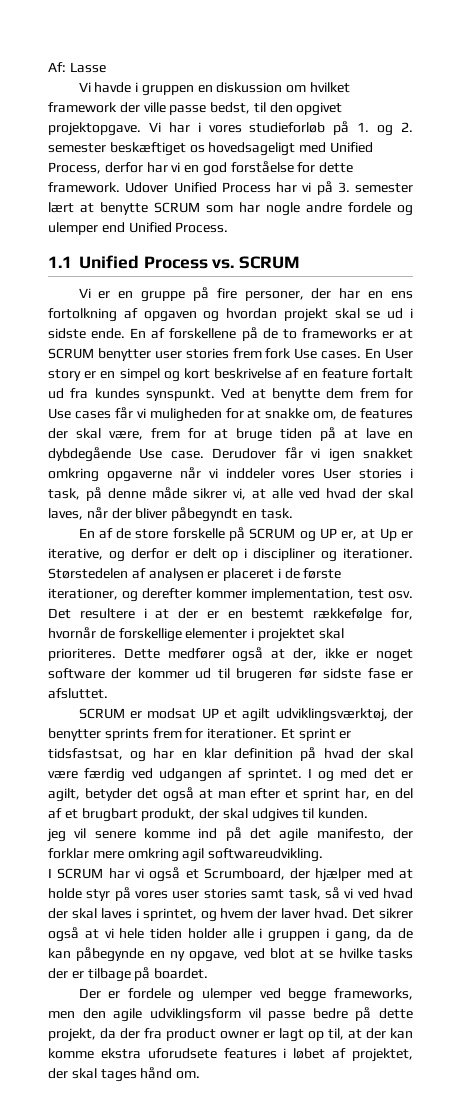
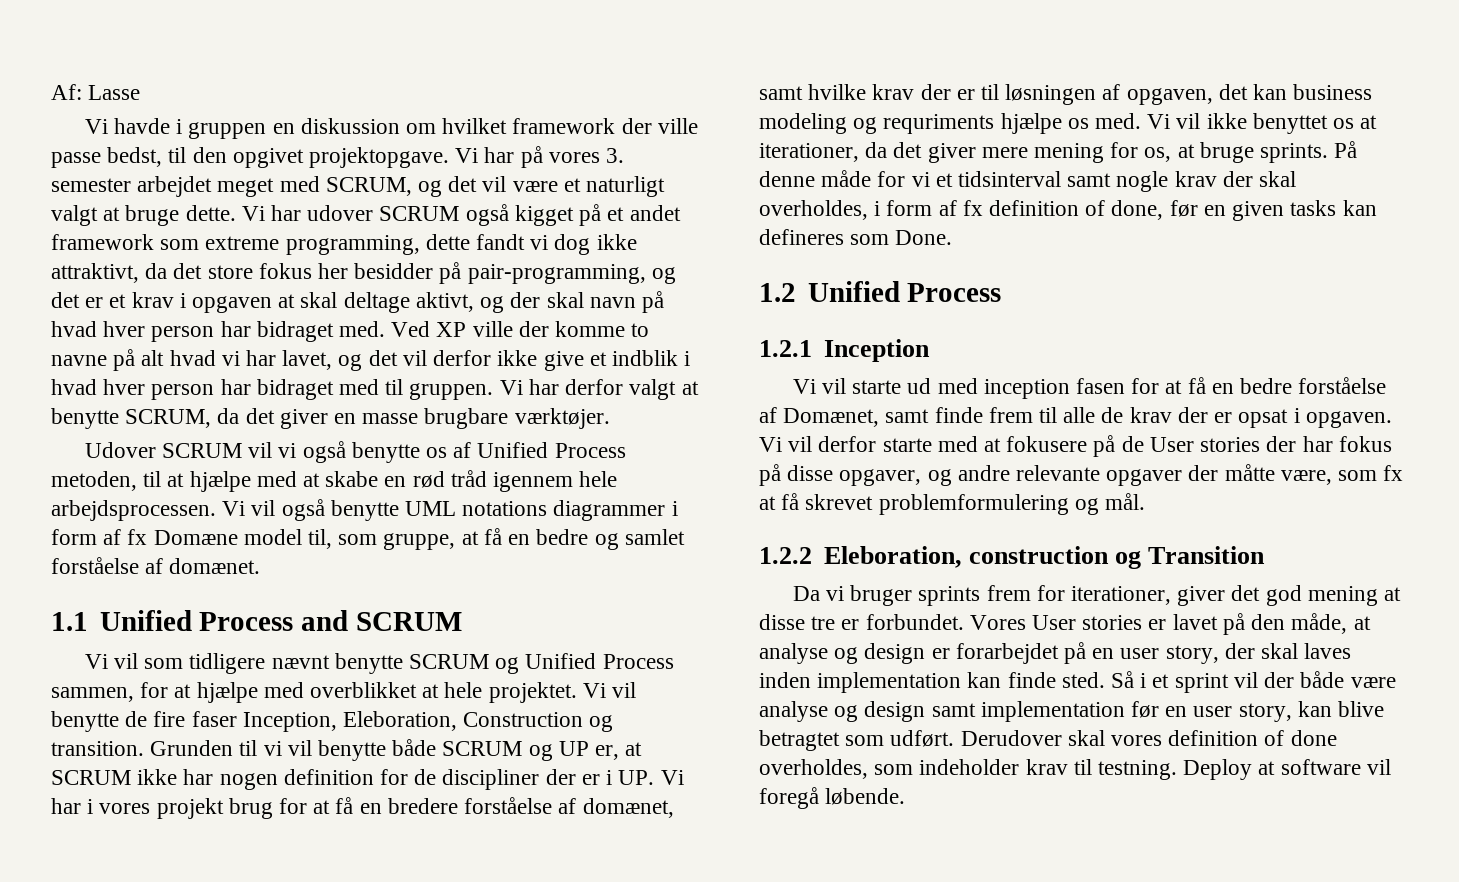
- Vi har i vores studieforløb på 1. og 2. semester beskæftiget os hovedsageligt med Unified Process, derfor har vi en god forståelse for dette framework. Udover Unified Process har vi på 3. semester lært at benytte SCRUM som har nogle andre fordele og ulemper end Unified Process.
+ Vi har på vores 3. semester arbejdet meget med SCRUM, og det vil være et naturligt valgt at bruge dette. Vi har udover SCRUM også kigget på et andet framework som extreme programming, dette fandt vi dog ikke attraktivt, da det store fokus her besidder på pair-programming, og det er et krav i opgaven at skal deltage aktivt, og der skal navn på hvad hver person har bidraget med. Ved XP ville der komme to navne på alt hvad vi har lavet, og det vil derfor ikke give et indblik i hvad hver person har bidraget med til gruppen. Vi har derfor valgt at benytte SCRUM, da det giver en masse brugbare værktøjer.
+ Udover SCRUM vil vi også benytte os af Unified Process metoden, til at hjælpe med at skabe en rød tråd igennem hele arbejdsprocessen. Vi vil også benytte UML notations diagrammer i form af fx Domæne model til, som gruppe, at få en bedre og samlet forståelse af domænet.
- 1.1 Unified Process vs. SCRUM
+ 1.1 Unified Process and SCRUM
- Vi er en gruppe på fire personer, der har en ens fortolkning af opgaven og hvordan projekt skal se ud i sidste ende. En af forskellene på de to frameworks er at SCRUM benytter user stories frem fork Use cases. En User story er en simpel og kort beskrivelse af en feature fortalt ud fra kundes synspunkt. Ved at benytte dem frem for Use cases får vi muligheden for at snakke om, de features der skal være, frem for at bruge tiden på at lave en dybdegående Use case. Derudover får vi igen snakket omkring opgaverne når vi inddeler vores User stories i task, på denne måde sikrer vi, at alle ved hvad der skal laves, når der bliver påbegyndt en task.
- En af de store forskelle på SCRUM og UP er, at Up er iterative, og derfor er delt op i discipliner og iterationer. Størstedelen af analysen er placeret i de første iterationer, og derefter kommer implementation, test osv. Det resultere i at der er en bestemt rækkefølge for, hvornår de forskellige elementer i projektet skal prioriteres. Dette medfører også at der, ikke er noget software der kommer ud til brugeren før sidste fase er afsluttet.
- SCRUM er modsat UP et agilt udviklingsværktøj, der benytter sprints frem for iterationer. Et sprint er tidsfastsat, og har en klar definition på hvad der skal være færdig ved udgangen af sprintet. I og med det er agilt, betyder det også at man efter et sprint har, en del af et brugbart produkt, der skal udgives til kunden.
- jeg vil senere komme ind på det agile manifesto, der forklar mere omkring agil softwareudvikling.
- I SCRUM har vi også et Scrumboard, der hjælper med at holde styr på vores user stories samt task, så vi ved hvad der skal laves i sprintet, og hvem der laver hvad. Det sikrer også at vi hele tiden holder alle i gruppen i gang, da de kan påbegynde en ny opgave, ved blot at se hvilke tasks der er tilbage på boardet.
- Der er fordele og ulemper ved begge frameworks, men den agile udviklingsform vil passe bedre på dette projekt, da der fra product owner er lagt op til, at der kan komme ekstra uforudsete features i løbet af projektet, der skal tages hånd om.
+ Vi vil som tidligere nævnt benytte SCRUM og Unified Process sammen, for at hjælpe med overblikket at hele projektet. Vi vil benytte de fire faser Inception, Eleboration, Construction og transition. Grunden til vi vil benytte både SCRUM og UP er, at SCRUM ikke har nogen definition for de discipliner der er i UP. Vi har i vores projekt brug for at få en bredere forståelse af domænet, samt hvilke krav der er til løsningen af opgaven, det kan business modeling og requriments hjælpe os med. Vi vil ikke benyttet os at iterationer, da det giver mere mening for os, at bruge sprints. På denne måde for vi et tidsinterval samt nogle krav der skal overholdes, i form af fx definition of done, før en given tasks kan defineres som Done.
+ 1.2 Unified Process
+ 1.2.1 Inception
+ Vi vil starte ud med inception fasen for at få en bedre forståelse af Domænet, samt finde frem til alle de krav der er opsat i opgaven. Vi vil derfor starte med at fokusere på de User stories der har fokus på disse opgaver, og andre relevante opgaver der måtte være, som fx at få skrevet problemformulering og mål.
+ 1.2.2 Eleboration, construction og Transition
+ Da vi bruger sprints frem for iterationer, giver det god mening at disse tre er forbundet. Vores User stories er lavet på den måde, at analyse og design er forarbejdet på en user story, der skal laves inden implementation kan finde sted. Så i et sprint vil der både være analyse og design samt implementation før en user story, kan blive betragtet som udført. Derudover skal vores definition of done overholdes, som indeholder krav til testning. Deploy at software vil foregå løbende.

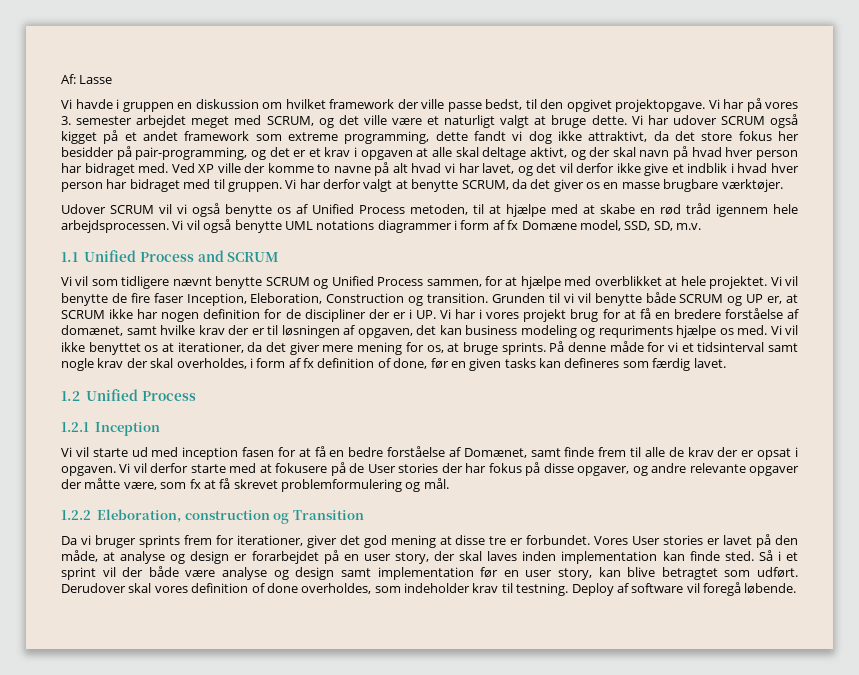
- Vi har på vores 3. semester arbejdet meget med SCRUM, og det vil være et naturligt valgt at bruge dette.
+ Vi har på vores 3. semester arbejdet meget med SCRUM, og det ville være et naturligt valgt at bruge dette.
- Vi har udover SCRUM også kigget på et andet framework som extreme programming, dette fandt vi dog ikke attraktivt, da det store fokus her besidder på pair-programming, og det er et krav i opgaven at skal deltage aktivt, og der skal navn på hvad hver person har bidraget med.
+ Vi har udover SCRUM også kigget på et andet framework som extreme programming, dette fandt vi dog ikke attraktivt, da det store fokus her besidder på pair-programming, og det er et krav i opgaven at alle skal deltage aktivt, og der skal navn på hvad hver person har bidraget med.
- Vi har derfor valgt at benytte SCRUM, da det giver en masse brugbare værktøjer.
+ Vi har derfor valgt at benytte SCRUM, da det giver os en masse brugbare værktøjer.
- Vi vil også benytte UML notations diagrammer i form af fx Domæne model til, som gruppe, at få en bedre og samlet forståelse af domænet.
+ Vi vil også benytte UML notations diagrammer i form af fx Domæne model, SSD, SD, m.v.
- På denne måde for vi et tidsinterval samt nogle krav der skal overholdes, i form af fx definition of done, før en given tasks kan defineres som Done.
+ På denne måde for vi et tidsinterval samt nogle krav der skal overholdes, i form af fx definition of done, før en given tasks kan defineres som færdig lavet.
- Deploy at software vil foregå løbende.
+ Deploy af software vil foregå løbende.

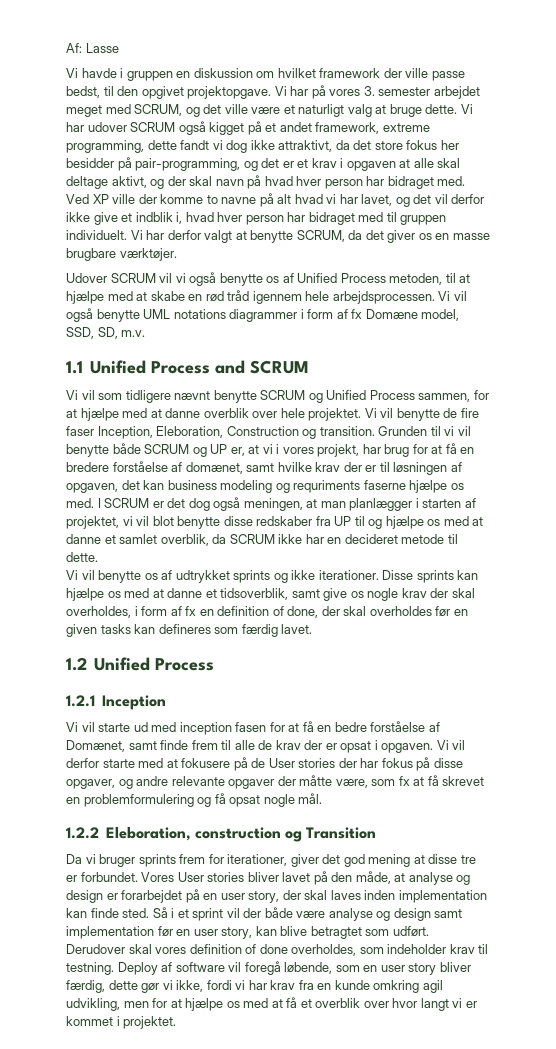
- Vi har på vores 3. semester arbejdet meget med SCRUM, og det ville være et naturligt valgt at bruge dette.
+ Vi har på vores 3. semester arbejdet meget med SCRUM, og det ville være et naturligt valg at bruge dette.
- Vi har udover SCRUM også kigget på et andet framework som extreme programming, dette fandt vi dog ikke attraktivt, da det store fokus her besidder på pair-programming, og det er et krav i opgaven at alle skal deltage aktivt, og der skal navn på hvad hver person har bidraget med.
+ Vi har udover SCRUM også kigget på et andet framework, extreme programming, dette fandt vi dog ikke attraktivt, da det store fokus her besidder på pair-programming, og det er et krav i opgaven at alle skal deltage aktivt, og der skal navn på hvad hver person har bidraget med.
- Ved XP ville der komme to navne på alt hvad vi har lavet, og det vil derfor ikke give et indblik i hvad hver person har bidraget med til gruppen.
+ Ved XP ville der komme to navne på alt hvad vi har lavet, og det vil derfor ikke give et indblik i, hvad hver person har bidraget med til gruppen individuelt.
- Vi vil som tidligere nævnt benytte SCRUM og Unified Process sammen, for at hjælpe med overblikket at hele projektet.
+ Vi vil som tidligere nævnt benytte SCRUM og Unified Process sammen, for at hjælpe med at danne overblik over hele projektet.
- Grunden til vi vil benytte både SCRUM og UP er, at SCRUM ikke har nogen definition for de discipliner der er i UP. Vi har i vores projekt brug for at få en bredere forståelse af domænet, samt hvilke krav der er til løsningen af opgaven, det kan business modeling og requriments hjælpe os med.
+ Grunden til vi vil benytte både SCRUM og UP er, at vi i vores projekt, har brug for at få en bredere forståelse af domænet, samt hvilke krav der er til løsningen af opgaven, det kan business modeling og requriments faserne hjælpe os med.
- Vi vil ikke benyttet os at iterationer, da det giver mere mening for os, at bruge sprints. På denne måde for vi et tidsinterval samt nogle krav der skal overholdes, i form af fx definition of done, før en given tasks kan defineres som færdig lavet.
+ I SCRUM er det dog også meningen, at man planlægger i starten af projektet, vi vil blot benytte disse redskaber fra UP til og hjælpe os med at danne et samlet overblik, da SCRUM ikke har en decideret metode til dette.
+ Vi vil benytte os af udtrykket sprints og ikke iterationer. Disse sprints kan hjælpe os med at danne et tidsoverblik, samt give os nogle krav der skal overholdes, i form af fx en definition of done, der skal overholdes før en given tasks kan defineres som færdig lavet.
- Vi vil derfor starte med at fokusere på de User stories der har fokus på disse opgaver, og andre relevante opgaver der måtte være, som fx at få skrevet problemformulering og mål.
+ Vi vil derfor starte med at fokusere på de User stories der har fokus på disse opgaver, og andre relevante opgaver der måtte være, som fx at få skrevet en problemformulering og få opsat nogle mål.
- Vores User stories er lavet på den måde, at analyse og design er forarbejdet på en user story, der skal laves inden implementation kan finde sted.
+ Vores User stories bliver lavet på den måde, at analyse og design er forarbejdet på en user story, der skal laves inden implementation kan finde sted.
- Deploy af software vil foregå løbende.
+ Deploy af software vil foregå løbende, som en user story bliver færdig, dette gør vi ikke, fordi vi har krav fra en kunde omkring agil udvikling, men for at hjælpe os med at få et overblik over hvor langt vi er kommet i projektet.

